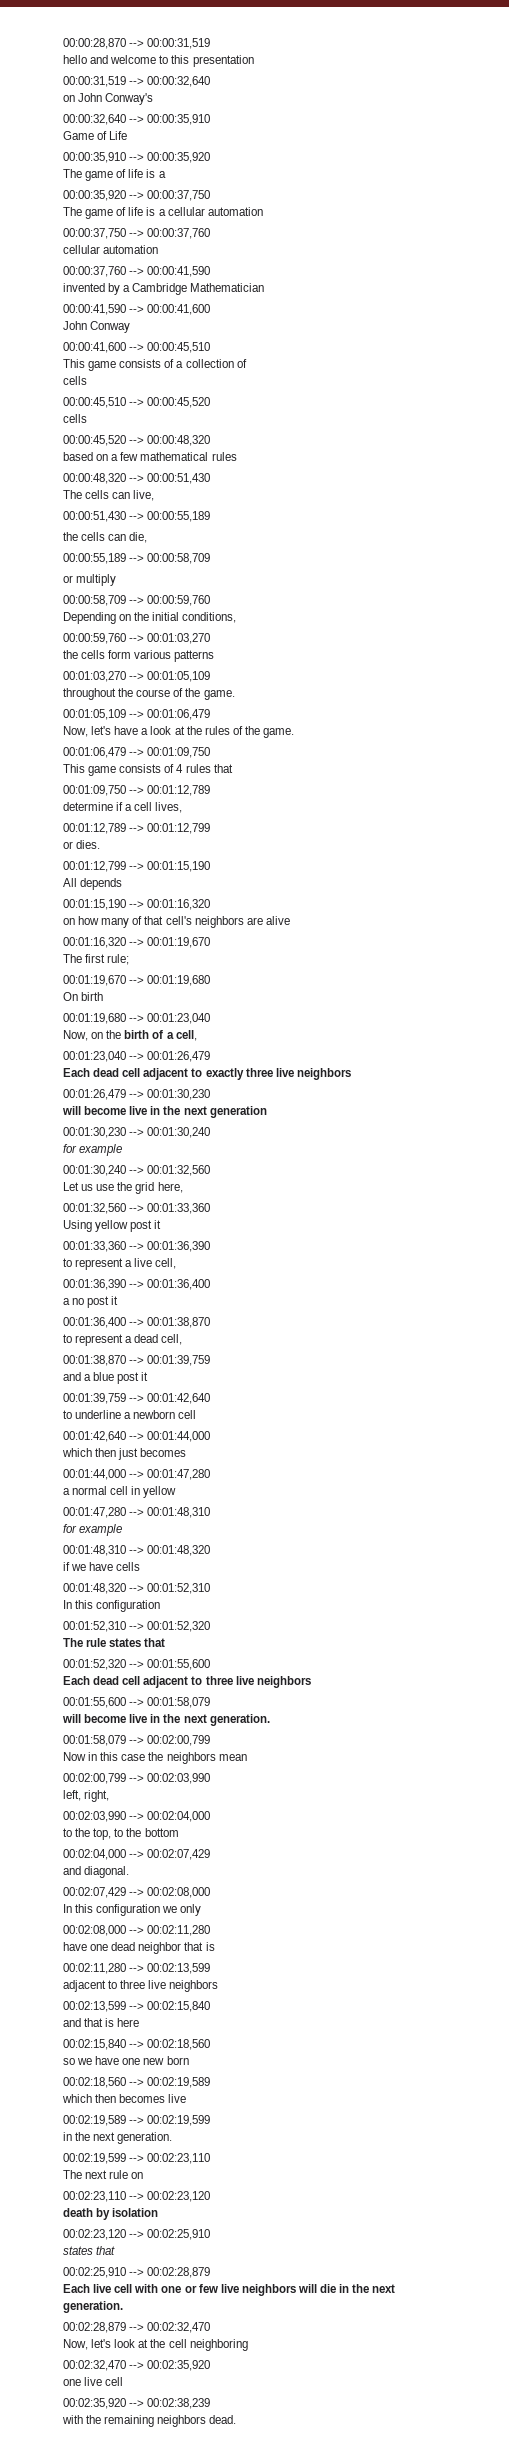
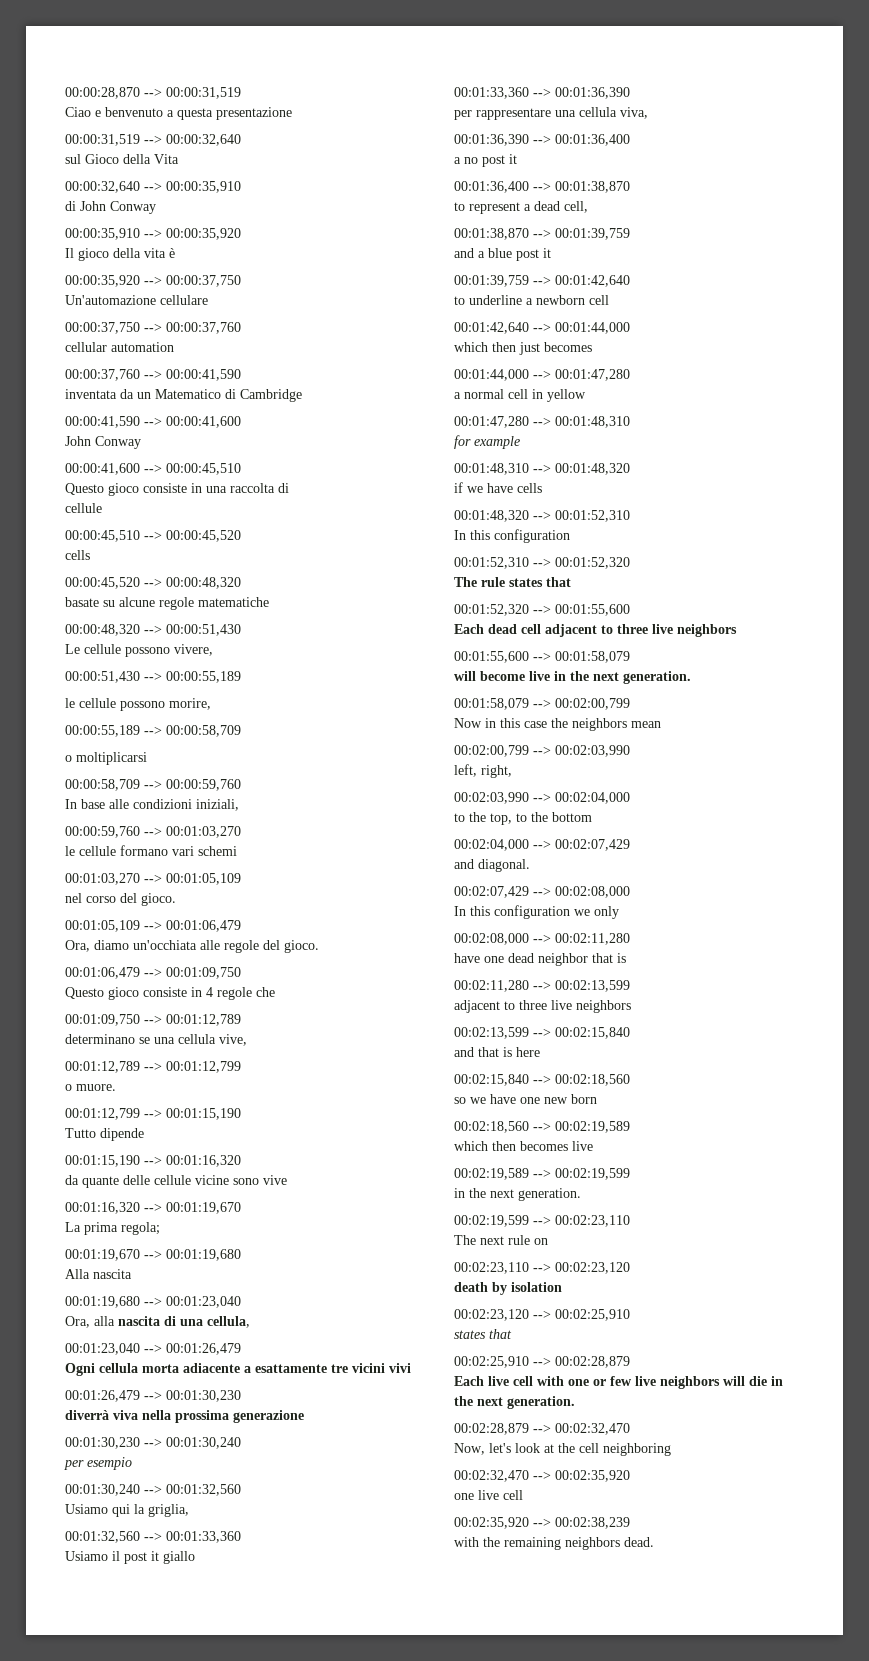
- hello and welcome to this presentation
+ Ciao e benvenuto a questa presentazione
- on John Conway's
+ sul Gioco della Vita
- Game of Life
+ di John Conway
  00:00:35,910 --> 00:00:35,920
- The game of life is a
+ Il gioco della vita è
  00:00:35,920 --> 00:00:37,750
- The game of life is a cellular automation
+ Un'automazione cellulare
- invented by a Cambridge Mathematician
+ inventata da un Matematico di Cambridge
- This game consists of a collection of
- cells
+ Questo gioco consiste in una raccolta di
+ cellule
- based on a few mathematical rules
+ basate su alcune regole matematiche
- The cells can live,
+ Le cellule possono vivere,
- the cells can die,
+ le cellule possono morire,
- or multiply
+ o moltiplicarsi
- Depending on the initial conditions,
+ In base alle condizioni iniziali,
  00:00:59,760 --> 00:01:03,270
- the cells form various patterns
+ le cellule formano vari schemi
  00:01:03,270 --> 00:01:05,109
- throughout the course of the game.
+ nel corso del gioco.
  00:01:05,109 --> 00:01:06,479
- Now, let's have a look at the rules of the game.
+ Ora, diamo un'occhiata alle regole del gioco.
  00:01:06,479 --> 00:01:09,750
- This game consists of 4 rules that
+ Questo gioco consiste in 4 regole che
  00:01:09,750 --> 00:01:12,789
- determine if a cell lives,
+ determinano se una cellula vive,
- or dies.
+ o muore.
- All depends
+ Tutto dipende
- on how many of that cell's neighbors are alive
+ da quante delle cellule vicine sono vive
- The first rule;
+ La prima regola;
- On birth
+ Alla nascita
- Now, on the birth of a cell,
+ Ora, alla nascita di una cellula,
  00:01:23,040 --> 00:01:26,479
- Each dead cell adjacent to exactly three live neighbors
+ Ogni cellula morta adiacente a esattamente tre vicini vivi
  00:01:26,479 --> 00:01:30,230
- will become live in the next generation
+ diverrà viva nella prossima generazione
  00:01:30,230 --> 00:01:30,240
- for example
+ per esempio
- Let us use the grid here,
+ Usiamo qui la griglia,
- Using yellow post it
+ Usiamo il post it giallo
- to represent a live cell,
+ per rappresentare una cellula viva,

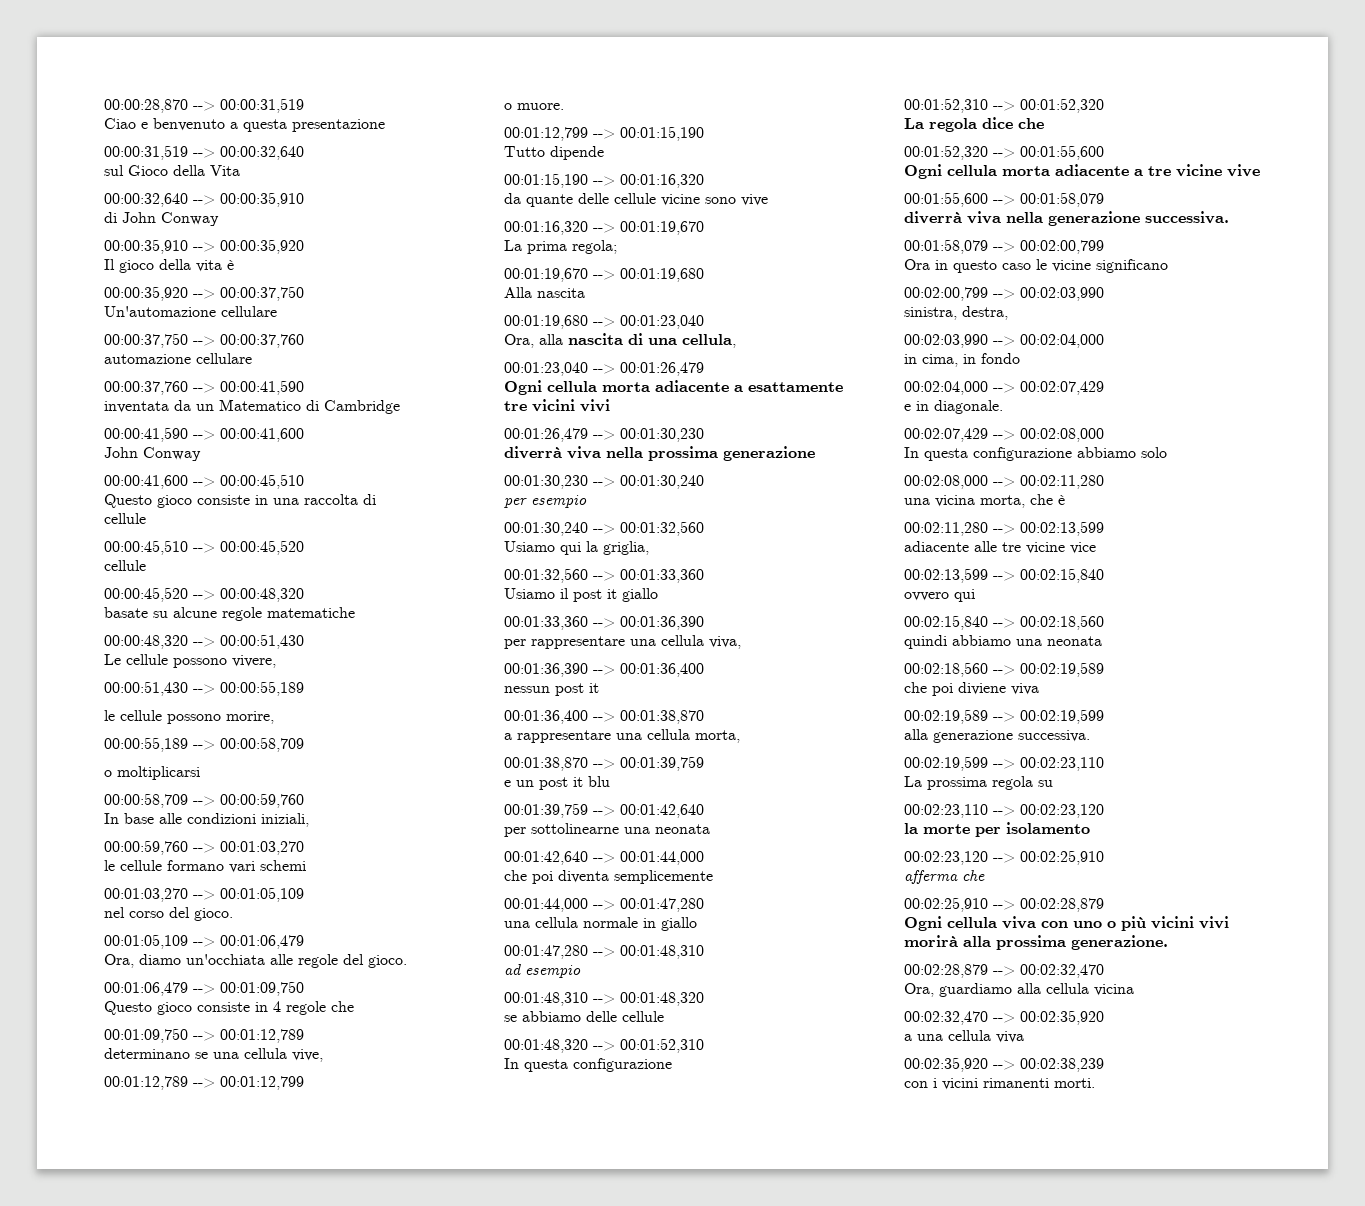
- cellular automation
+ automazione cellulare
  00:00:45,510 --> 00:00:45,520
- cells
+ cellule
- a no post it
+ nessun post it
- to represent a dead cell,
+ a rappresentare una cellula morta,
- and a blue post it
+ e un post it blu
- to underline a newborn cell
+ per sottolinearne una neonata
- which then just becomes
+ che poi diventa semplicemente
- a normal cell in yellow
+ una cellula normale in giallo
- for example
+ ad esempio
- if we have cells
+ se abbiamo delle cellule
  00:01:48,320 --> 00:01:52,310
- In this configuration
+ In questa configurazione
- The rule states that
+ La regola dice che
- Each dead cell adjacent to three live neighbors
+ Ogni cellula morta adiacente a tre vicine vive
  00:01:55,600 --> 00:01:58,079
- will become live in the next generation.
+ diverrà viva nella generazione successiva.
  00:01:58,079 --> 00:02:00,799
- Now in this case the neighbors mean
+ Ora in questo caso le vicine significano
- left, right,
+ sinistra, destra,
- to the top, to the bottom
+ in cima, in fondo
- and diagonal.
+ e in diagonale.
- In this configuration we only
+ In questa configurazione abbiamo solo
- have one dead neighbor that is
+ una vicina morta, che è
  00:02:11,280 --> 00:02:13,599
- adjacent to three live neighbors
+ adiacente alle tre vicine vice
- and that is here
+ ovvero qui
- so we have one new born
+ quindi abbiamo una neonata
- which then becomes live
+ che poi diviene viva
  00:02:19,589 --> 00:02:19,599
- in the next generation.
+ alla generazione successiva.
- The next rule on
+ La prossima regola su
- death by isolation
+ la morte per isolamento
  00:02:23,120 --> 00:02:25,910
- states that
+ afferma che
- Each live cell with one or few live neighbors will die in the next generation.
+ Ogni cellula viva con uno o più vicini vivi morirà alla prossima generazione.
  00:02:28,879 --> 00:02:32,470
- Now, let's look at the cell neighboring
+ Ora, guardiamo alla cellula vicina
- one live cell
+ a una cellula viva
- with the remaining neighbors dead.
+ con i vicini rimanenti morti.

